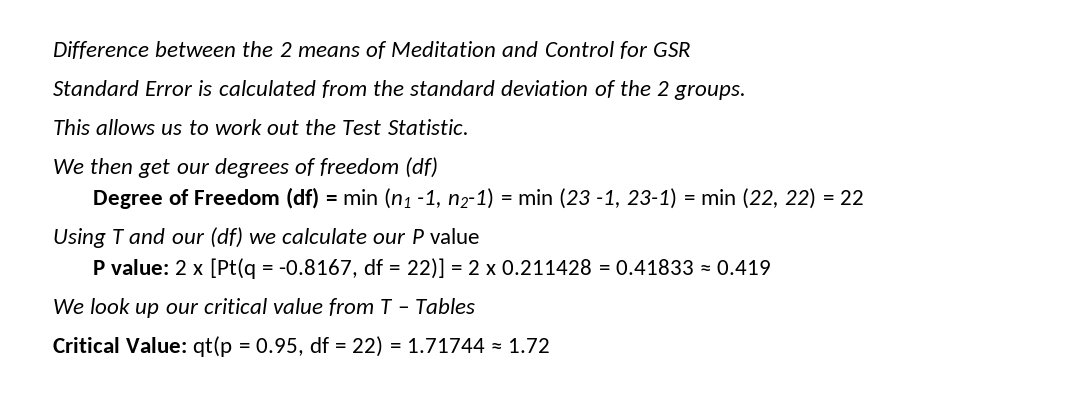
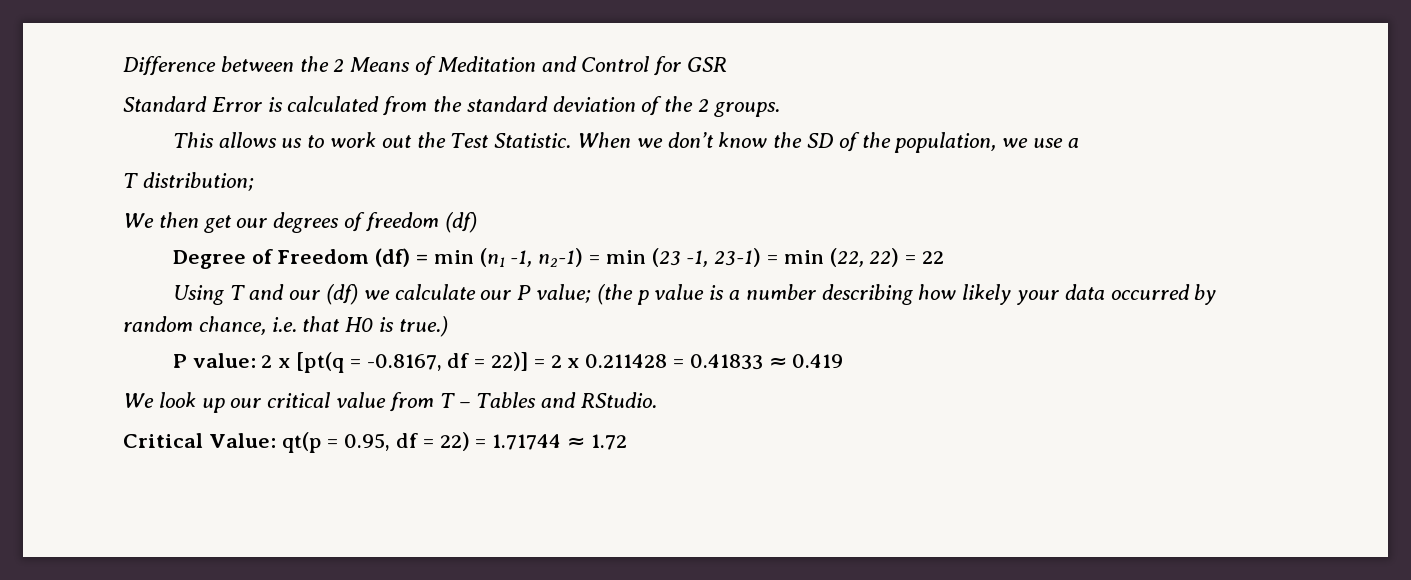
- Difference between the 2 means of Meditation and Control for GSR
+ Difference between the 2 Means of Meditation and Control for GSR
+ When we don’t know the SD of the population, we use a
+ T distribution;
- Using T and our (df) we calculate our P value
+ Using T and our (df) we calculate our P value; (the p value is a number describing how likely your data occurred by random chance, i.e. that H0 is true.)
- P value: 2 x [Pt(q = -0.8167, df = 22)] = 2 x 0.211428 = 0.41833 ≈ 0.419
+ P value: 2 x [pt(q = -0.8167, df = 22)] = 2 x 0.211428 = 0.41833 ≈ 0.419
- We look up our critical value from T – Tables
+ We look up our critical value from T – Tables and RStudio.

